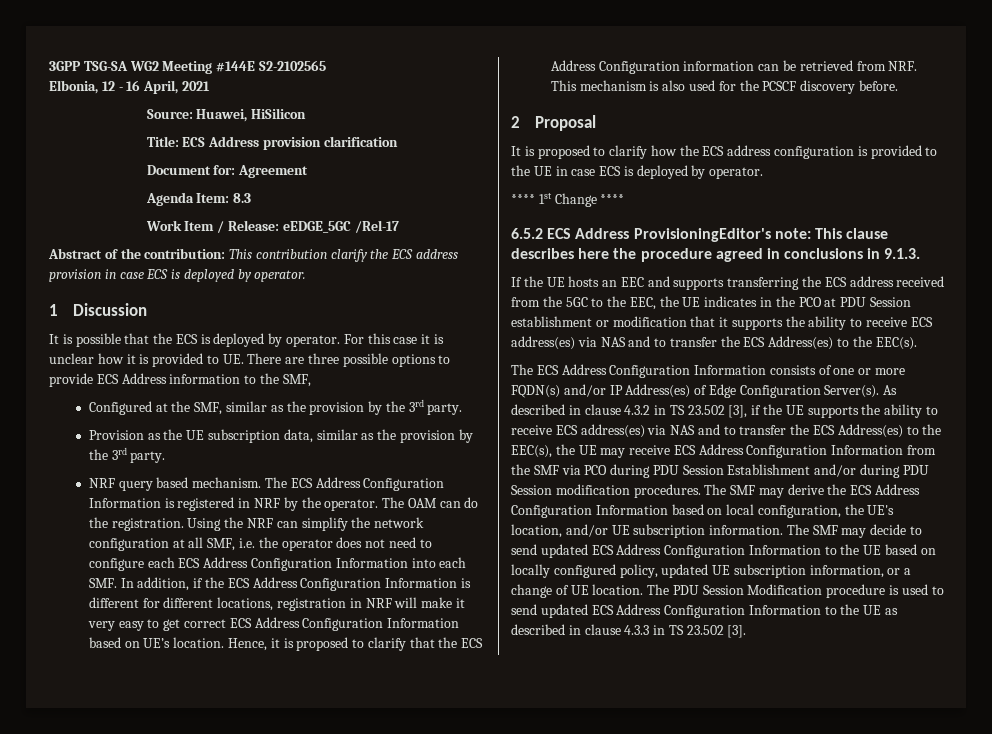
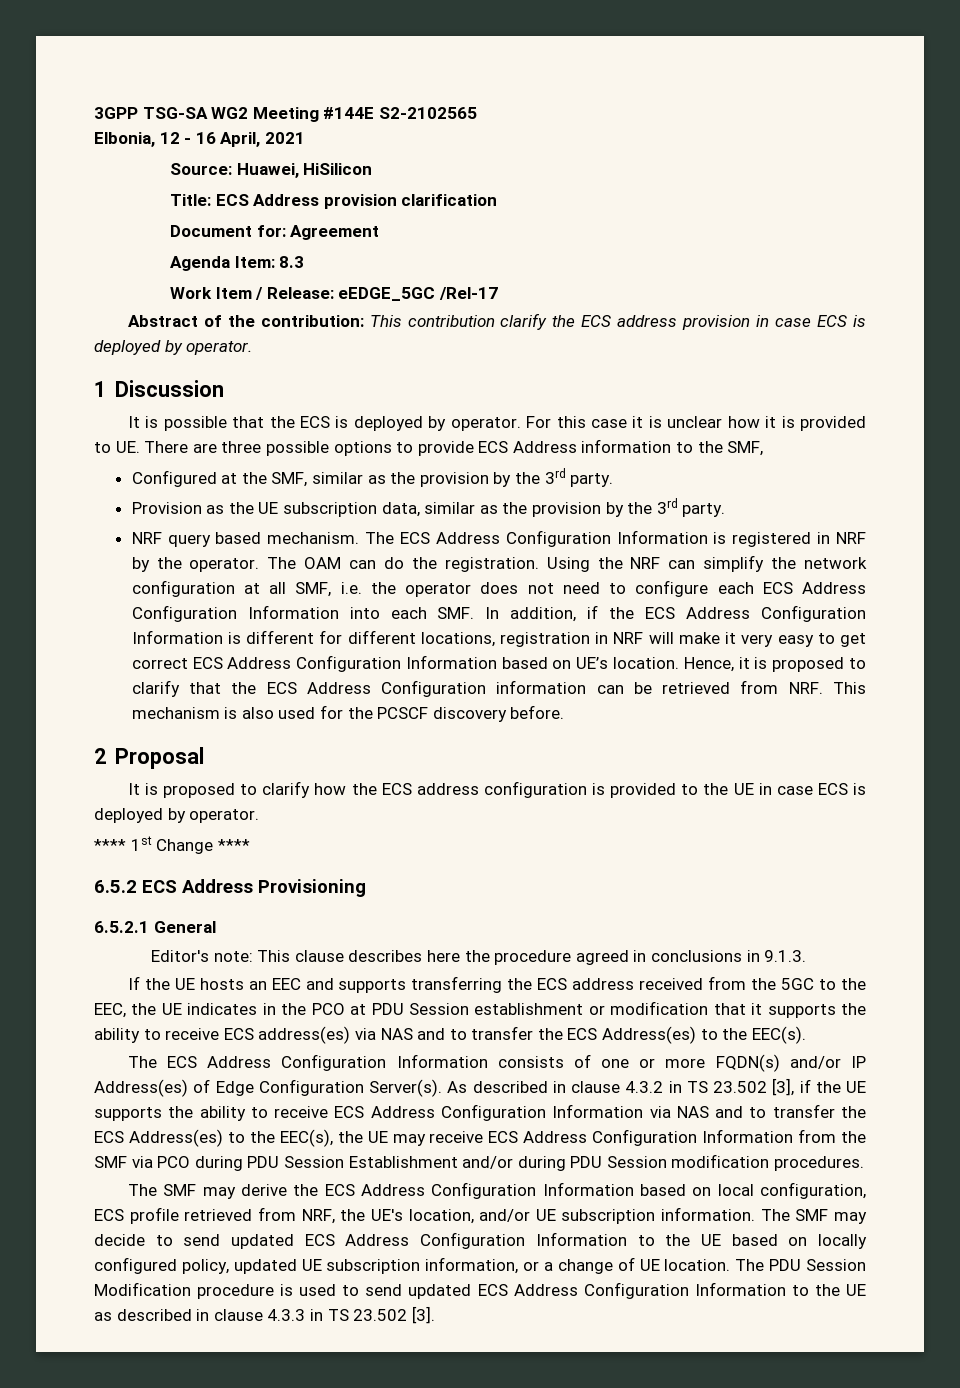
- 6.5.2 ECS Address ProvisioningEditor's note: This clause describes here the procedure agreed in conclusions in 9.1.3.
+ 6.5.2 ECS Address Provisioning
+ 6.5.2.1 General
+ Editor's note: This clause describes here the procedure agreed in conclusions in 9.1.3.
- As described in clause 4.3.2 in TS 23.502 [3], if the UE supports the ability to receive ECS address(es) via NAS and to transfer the ECS Address(es) to the EEC(s), the UE may receive ECS Address Configuration Information from the SMF via PCO during PDU Session Establishment and/or during PDU Session modification procedures. The SMF may derive the ECS Address Configuration Information based on local configuration, the UE's location, and/or UE subscription information.
+ As described in clause 4.3.2 in TS 23.502 [3], if the UE supports the ability to receive ECS Address Configuration Information via NAS and to transfer the ECS Address(es) to the EEC(s), the UE may receive ECS Address Configuration Information from the SMF via PCO during PDU Session Establishment and/or during PDU Session modification procedures.
+ The SMF may derive the ECS Address Configuration Information based on local configuration, ECS profile retrieved from NRF, the UE's location, and/or UE subscription information.

